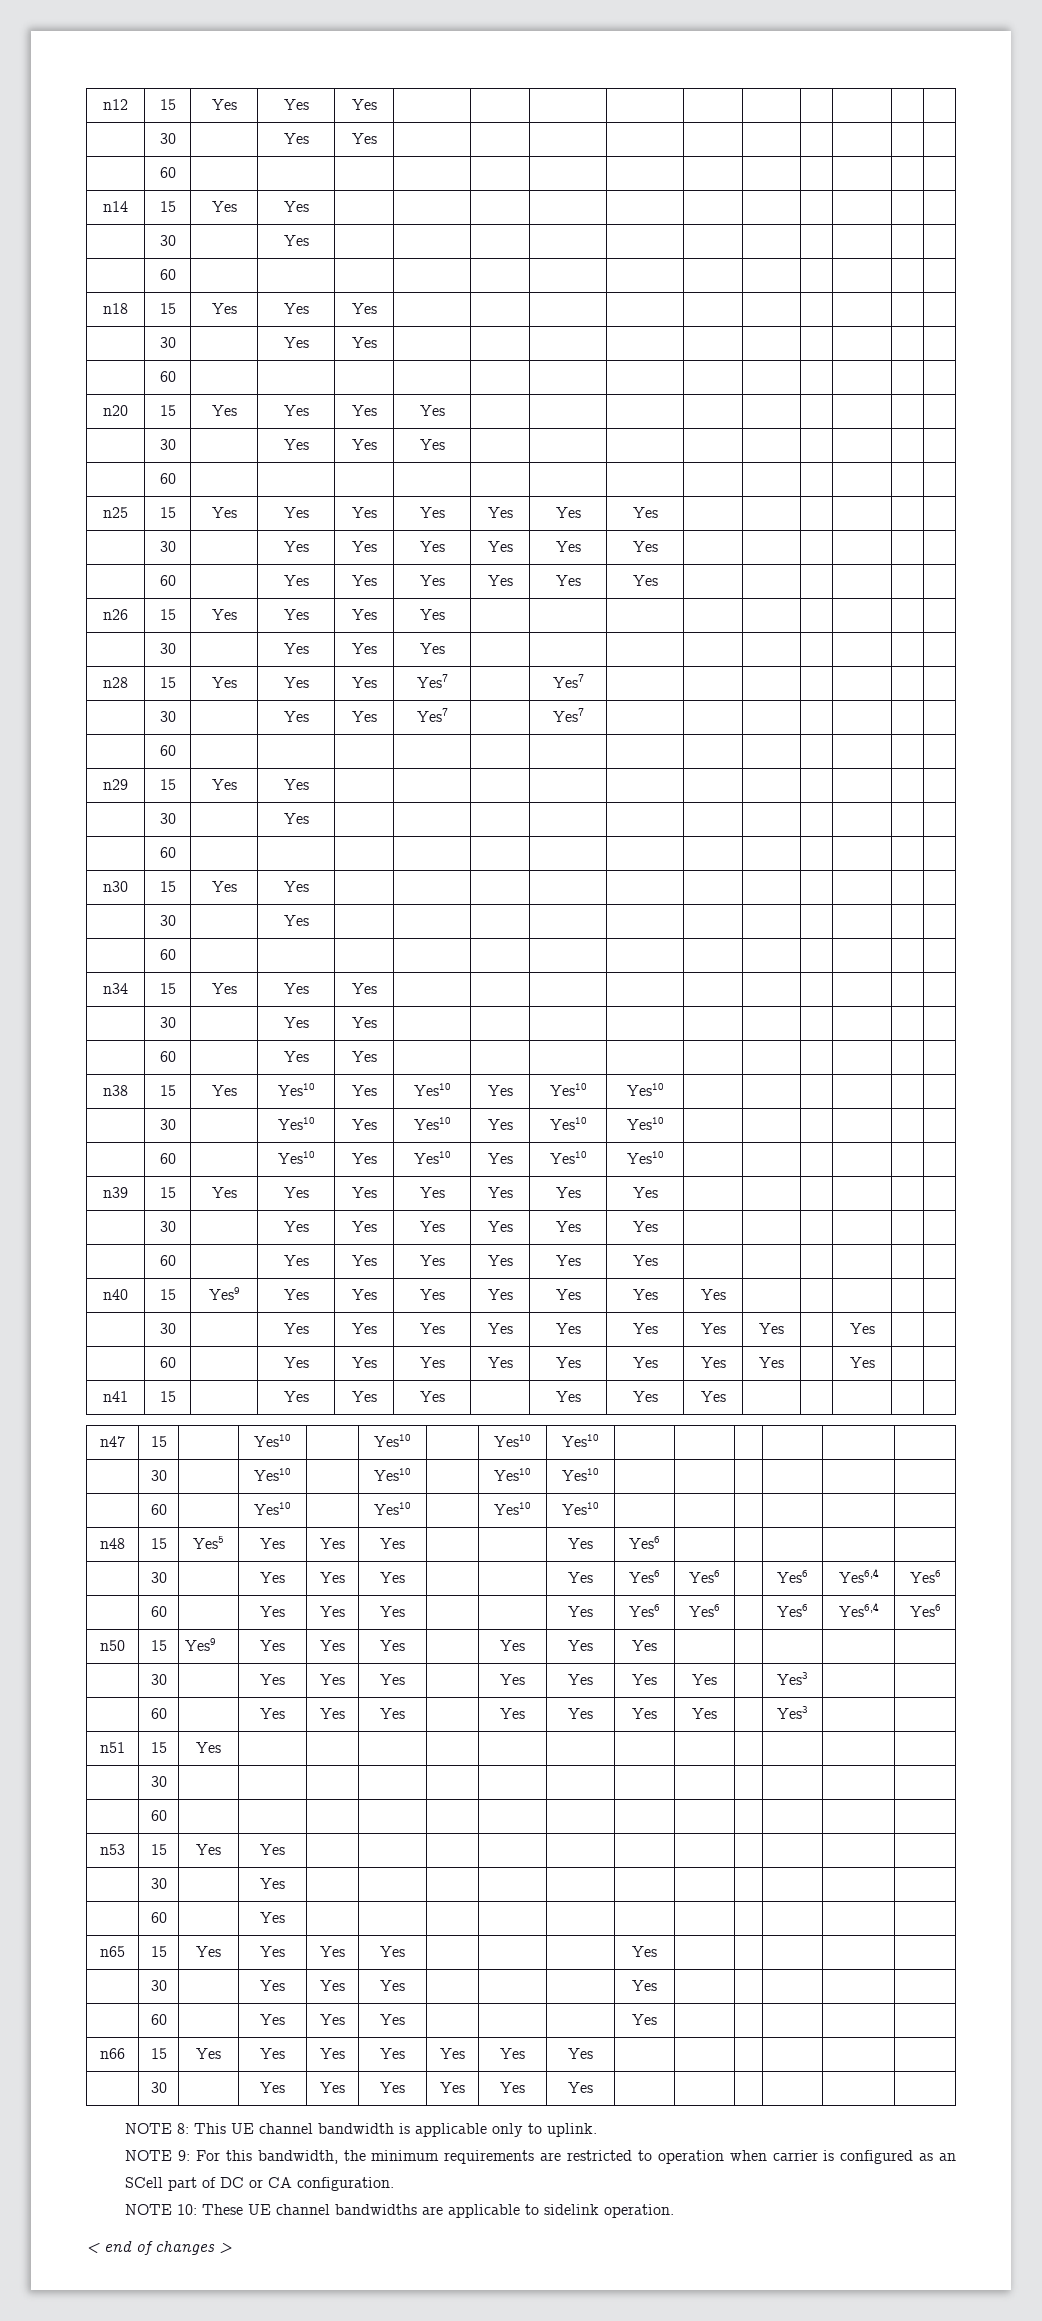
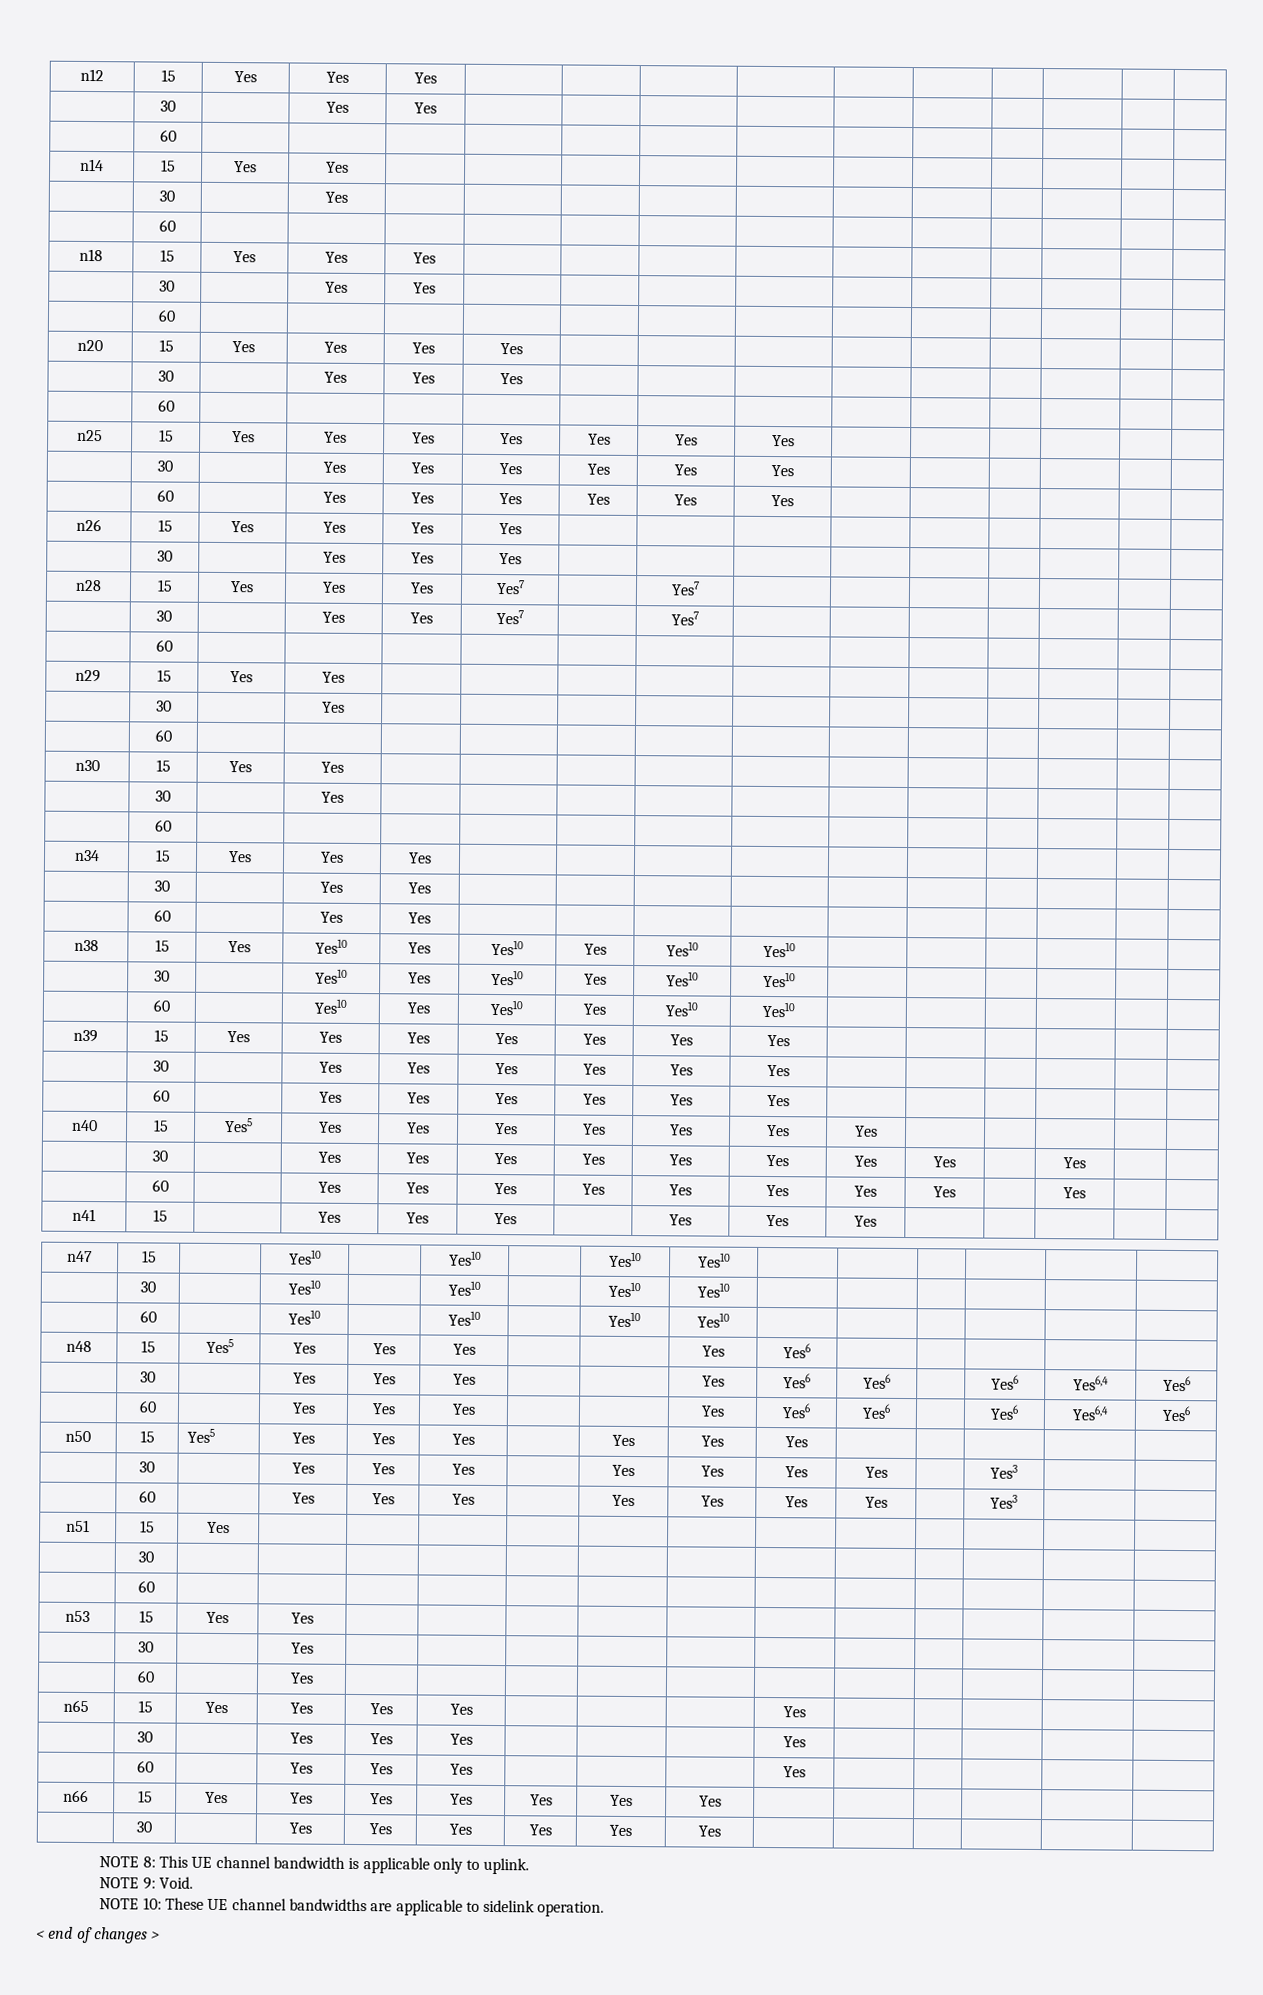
- n40 | 15 | Yes9 | Yes | Yes | Yes | Yes | Yes | Yes | Yes | | | | |
+ n40 | 15 | Yes5 | Yes | Yes | Yes | Yes | Yes | Yes | Yes | | | | |
- n50 | 15 | Yes9 | Yes | Yes | Yes | | Yes | Yes | Yes | | | | |
+ n50 | 15 | Yes5 | Yes | Yes | Yes | | Yes | Yes | Yes | | | | |
- NOTE 9: For this bandwidth, the minimum requirements are restricted to operation when carrier is configured as an SCell part of DC or CA configuration.
+ NOTE 9: Void.

